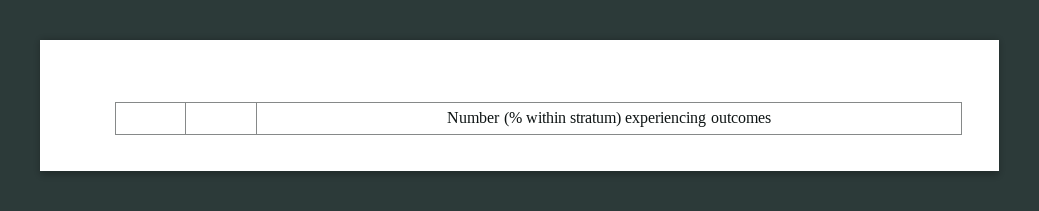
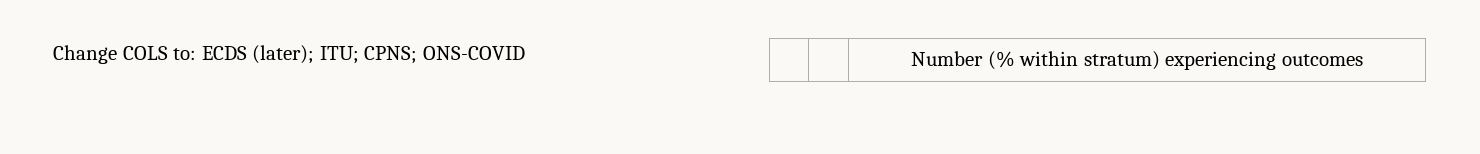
+ Change COLS to: ECDS (later); ITU; CPNS; ONS-COVID

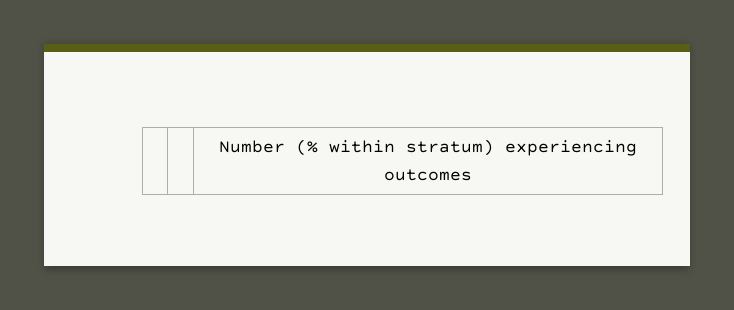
- Change COLS to: ECDS (later); ITU; CPNS; ONS-COVID

